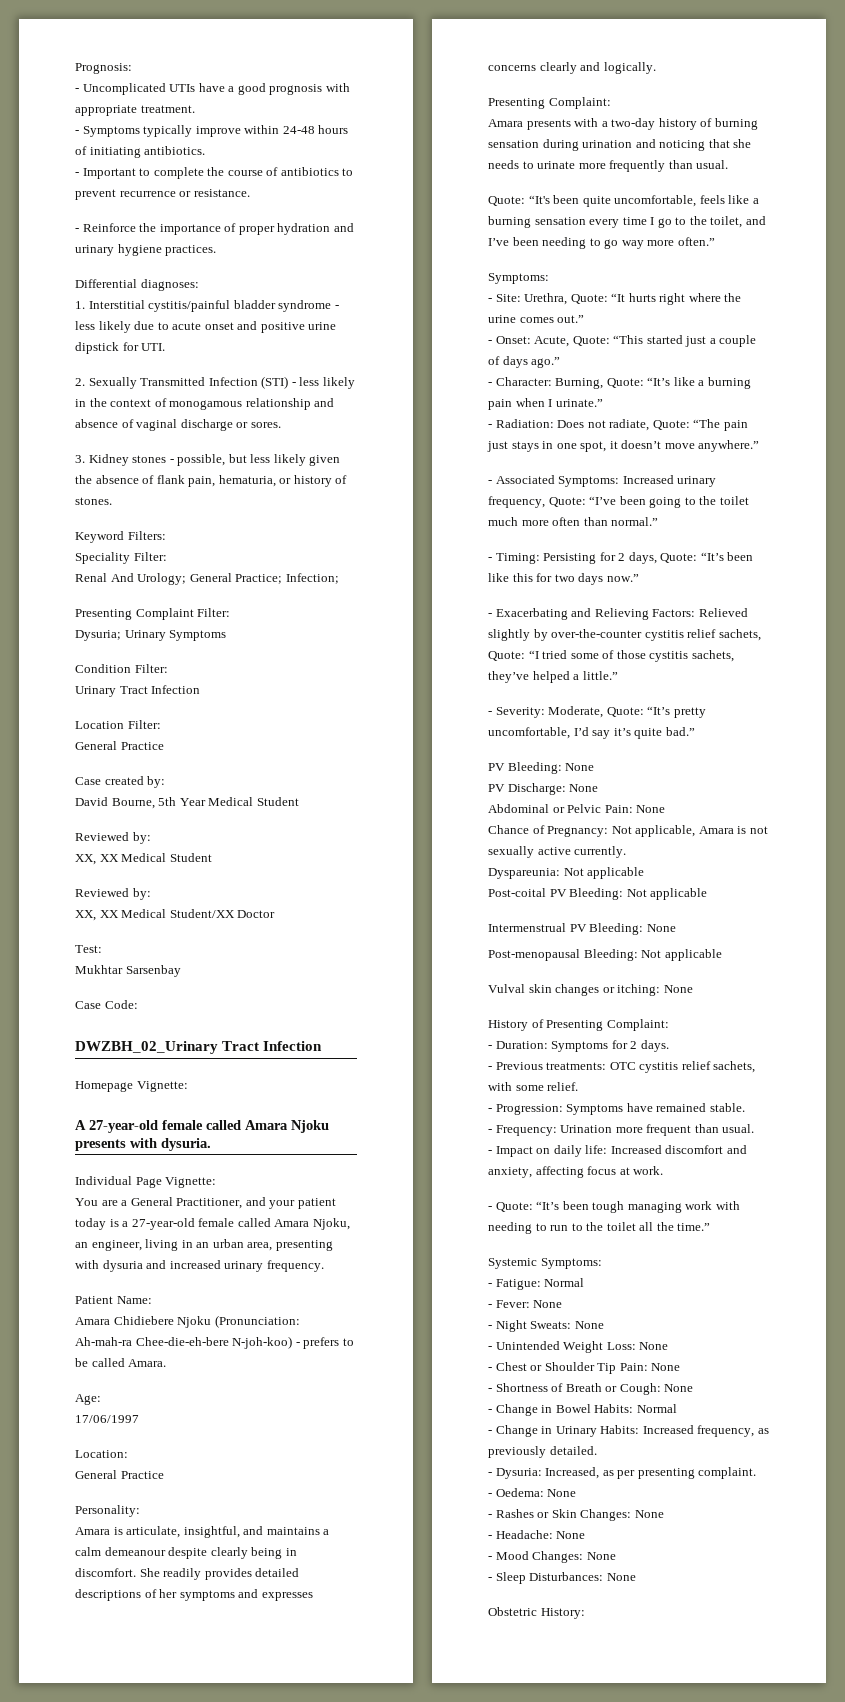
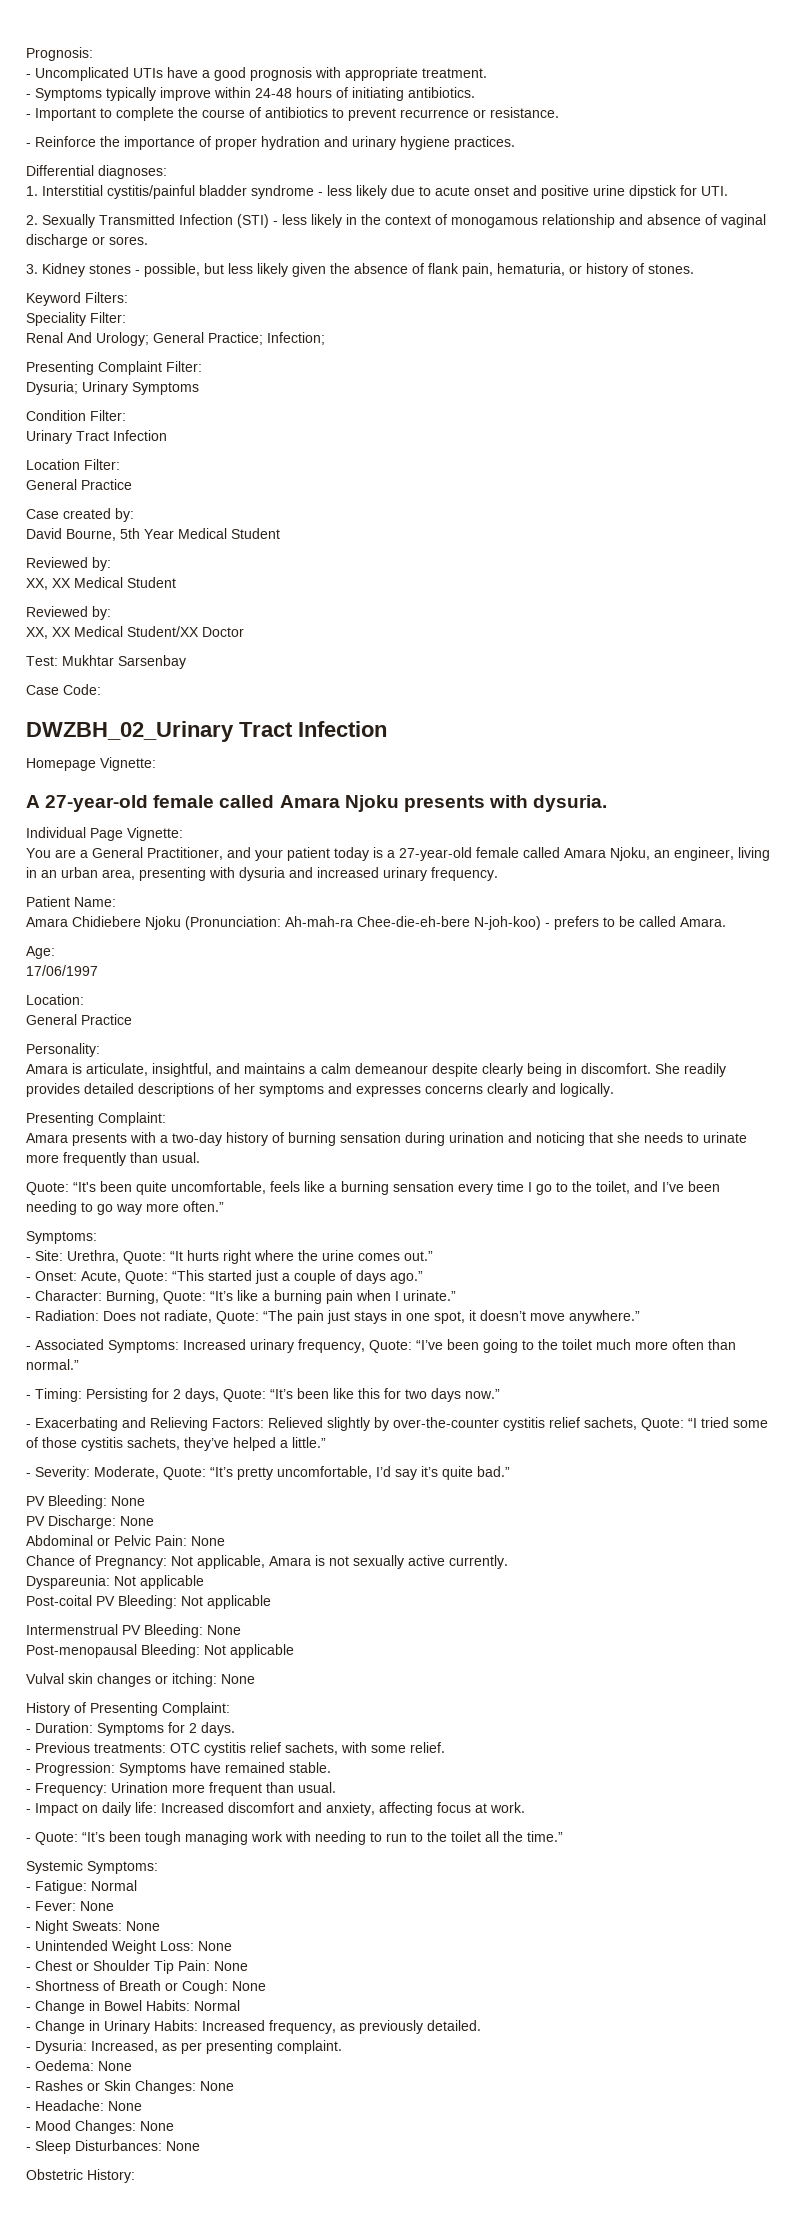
- Test:
- Mukhtar Sarsenbay
+ Test: Mukhtar Sarsenbay

